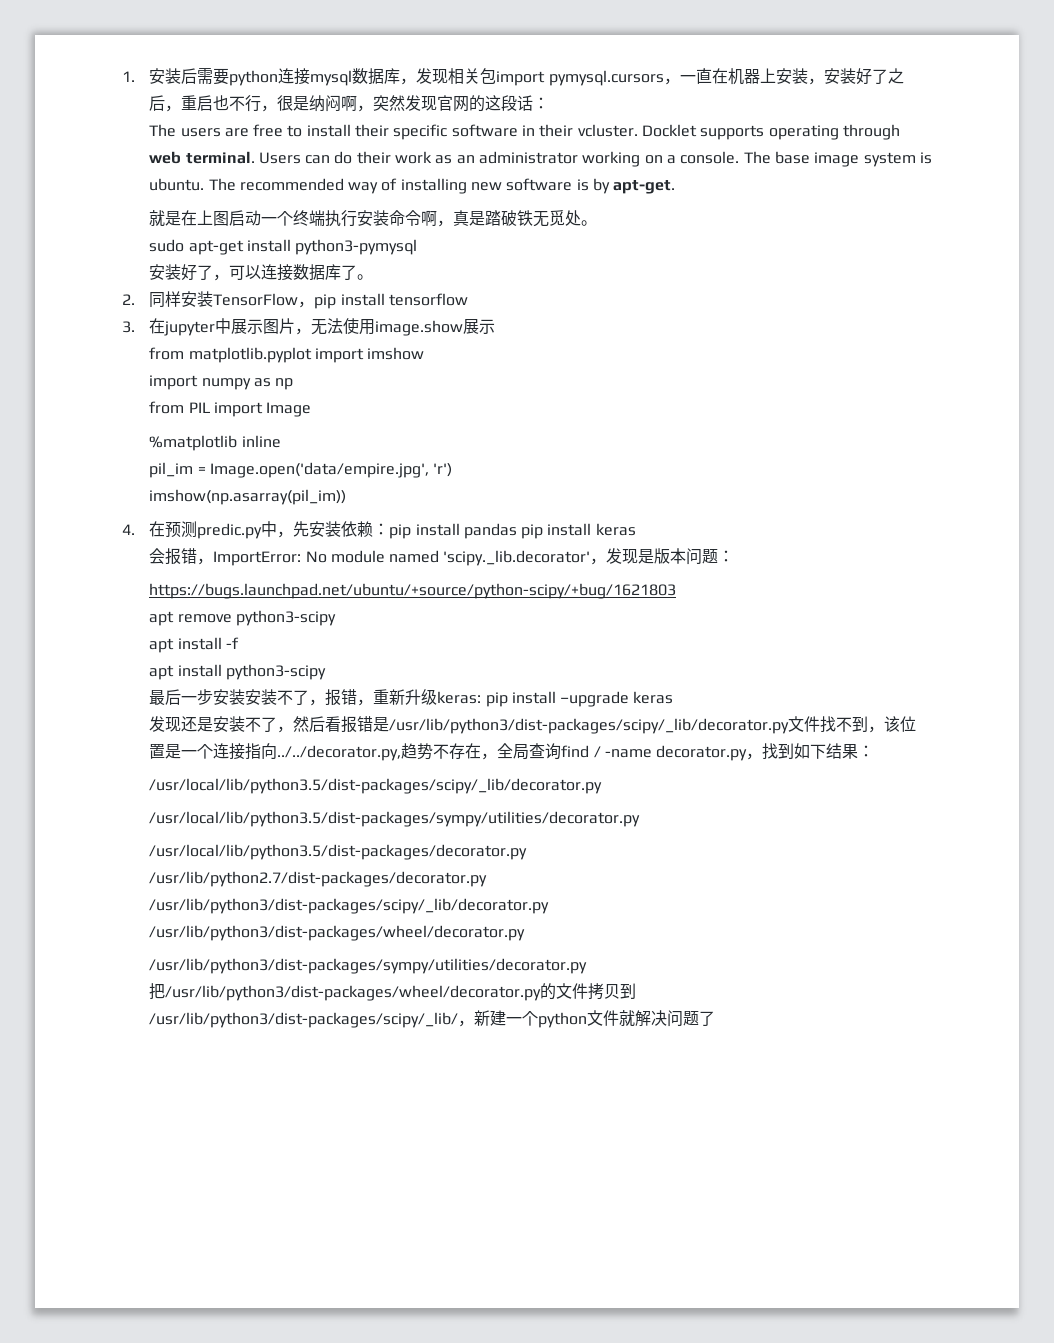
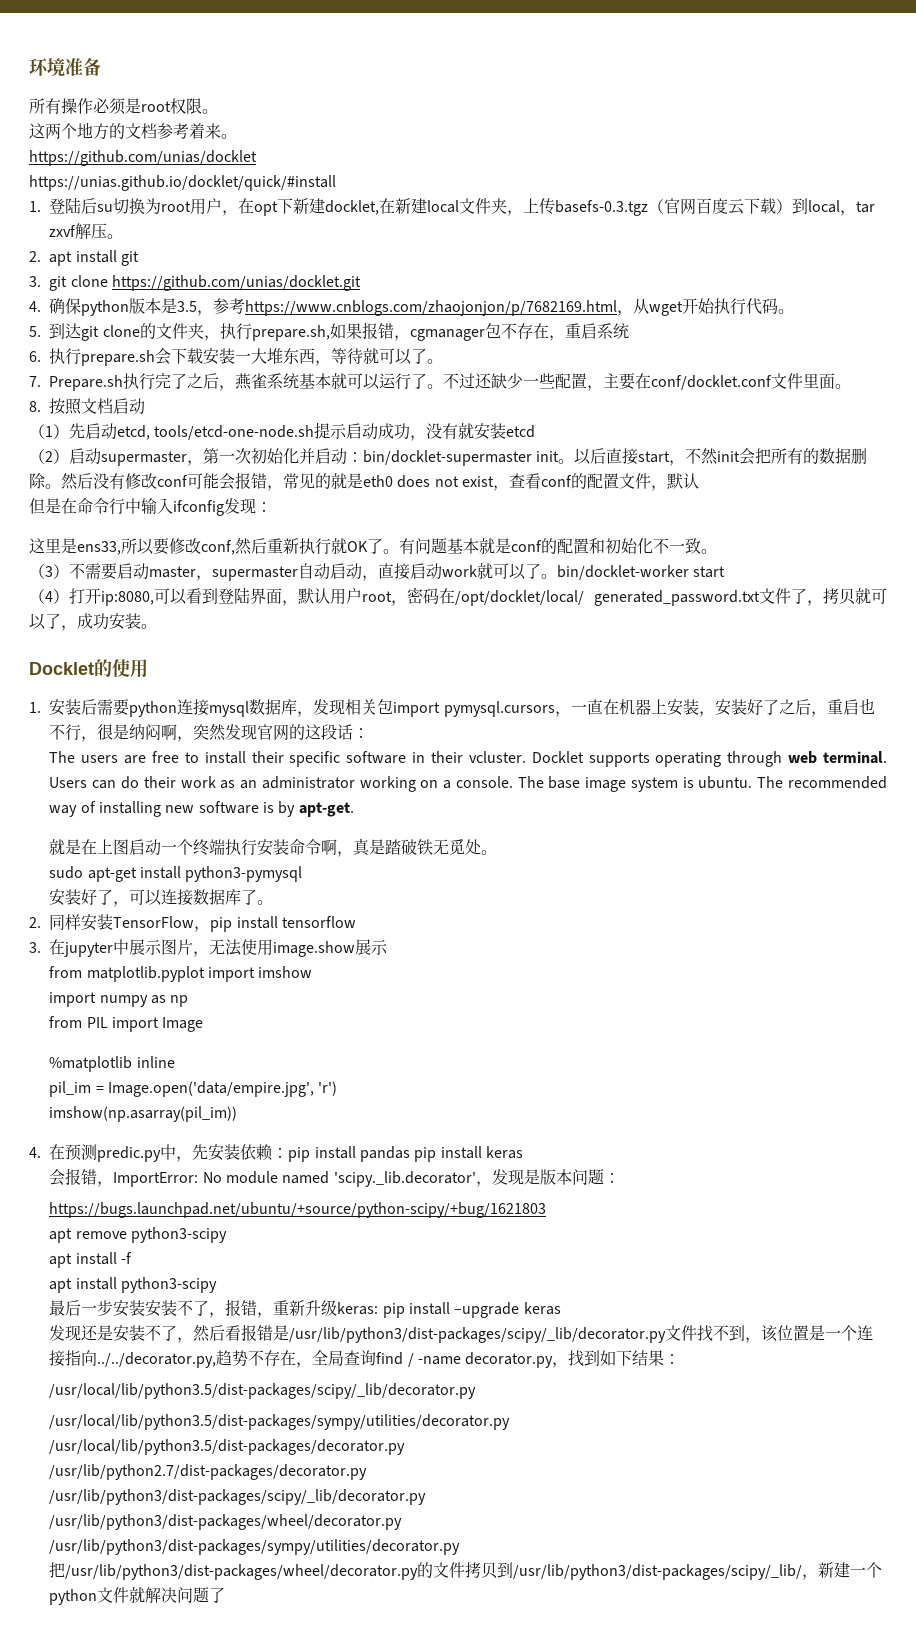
+ 环境准备
+ 所有操作必须是root权限。
+ 这两个地方的文档参考着来。
+ https://github.com/unias/docklet
+ https://unias.github.io/docklet/quick/#install
+ 1.登陆后su切换为root用户，在opt下新建docklet,在新建local文件夹，上传basefs-0.3.tgz（官网百度云下载）到local，tar zxvf解压。
+ 2. apt install git
+ 3. git clone https://github.com/unias/docklet.git
+ 4.确保python版本是3.5，参考https://www.cnblogs.com/zhaojonjon/p/7682169.html，从wget开始执行代码。
+ 5.到达git clone的文件夹，执行prepare.sh,如果报错，cgmanager包不存在，重启系统
+ 6.执行prepare.sh会下载安装一大堆东西，等待就可以了。
+ 7. Prepare.sh执行完了之后，燕雀系统基本就可以运行了。不过还缺少一些配置，主要在conf/docklet.conf文件里面。
+ 8.按照文档启动
+ （1）先启动etcd, tools/etcd-one-node.sh提示启动成功，没有就安装etcd
+ （2）启动supermaster，第一次初始化并启动：bin/docklet-supermaster init。以后直接start，不然init会把所有的数据删除。然后没有修改conf可能会报错，常见的就是eth0 does not exist，查看conf的配置文件，默认
+ 但是在命令行中输入ifconfig发现：
+ 这里是ens33,所以要修改conf,然后重新执行就OK了。有问题基本就是conf的配置和初始化不一致。
+ （3）不需要启动master，supermaster自动启动，直接启动work就可以了。bin/docklet-worker start
+ （4）打开ip:8080,可以看到登陆界面，默认用户root，密码在/opt/docklet/local/ generated_password.txt文件了，拷贝就可以了，成功安装。
+ Docklet的使用

